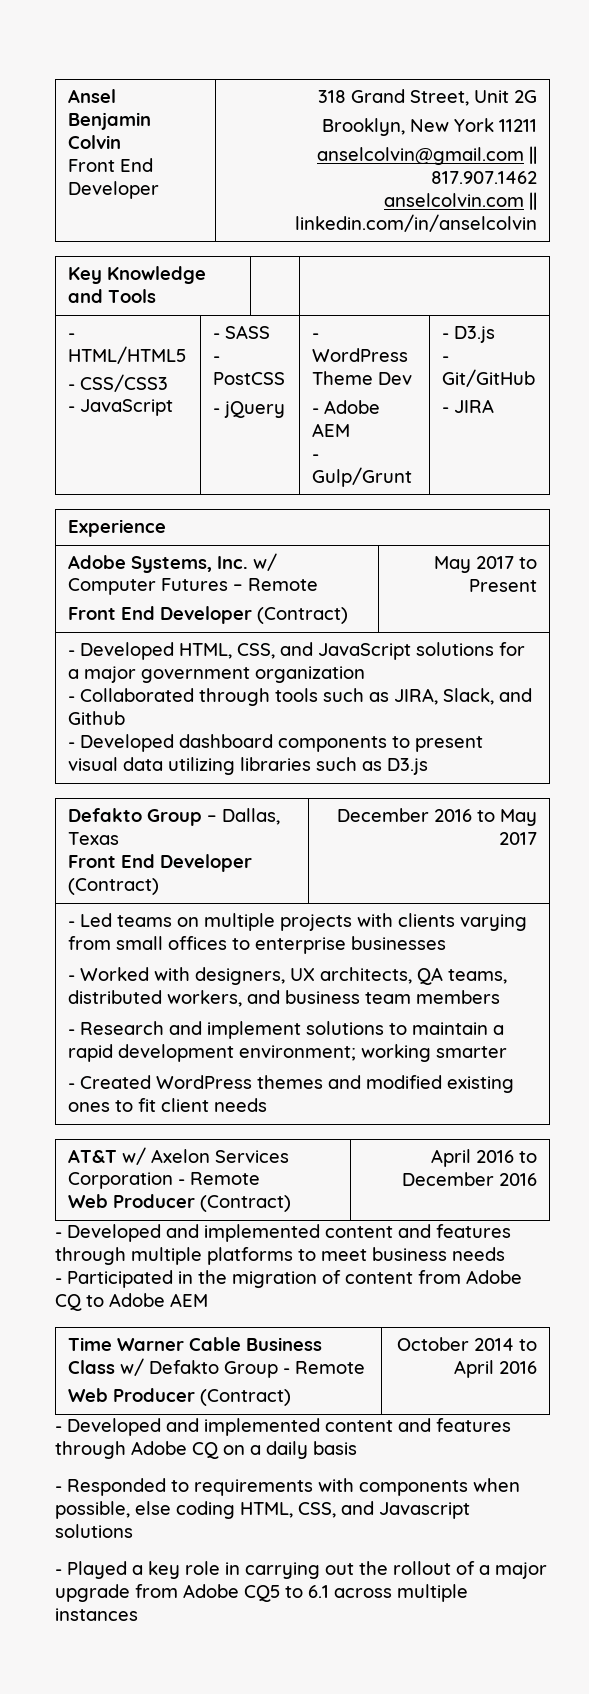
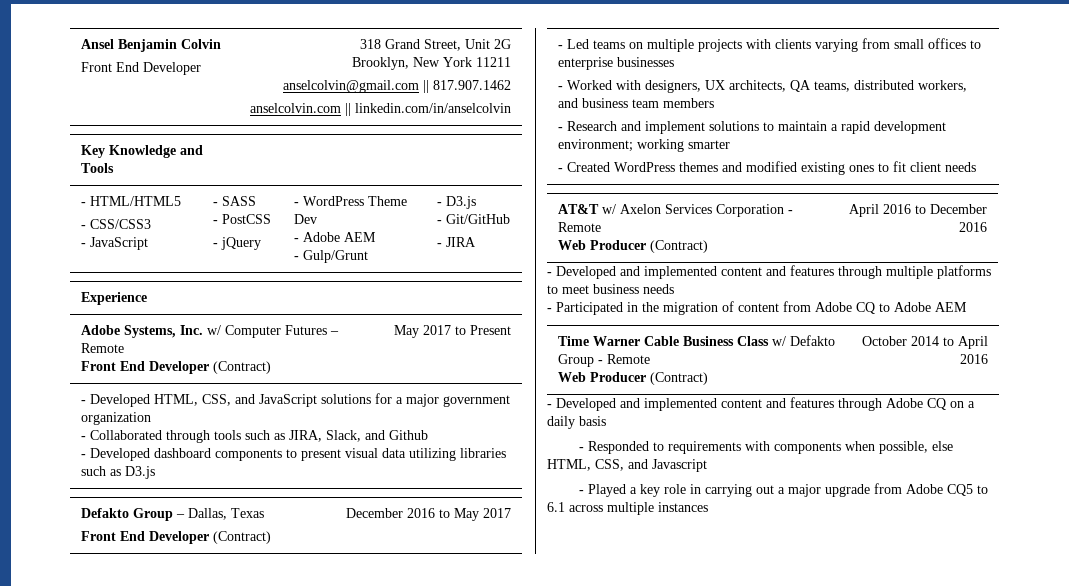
- - Responded to requirements with components when possible, else coding HTML, CSS, and Javascript solutions
+ - Responded to requirements with components when possible, else HTML, CSS, and Javascript
- - Played a key role in carrying out the rollout of a major upgrade from Adobe CQ5 to 6.1 across multiple instances
+ - Played a key role in carrying out a major upgrade from Adobe CQ5 to 6.1 across multiple instances

